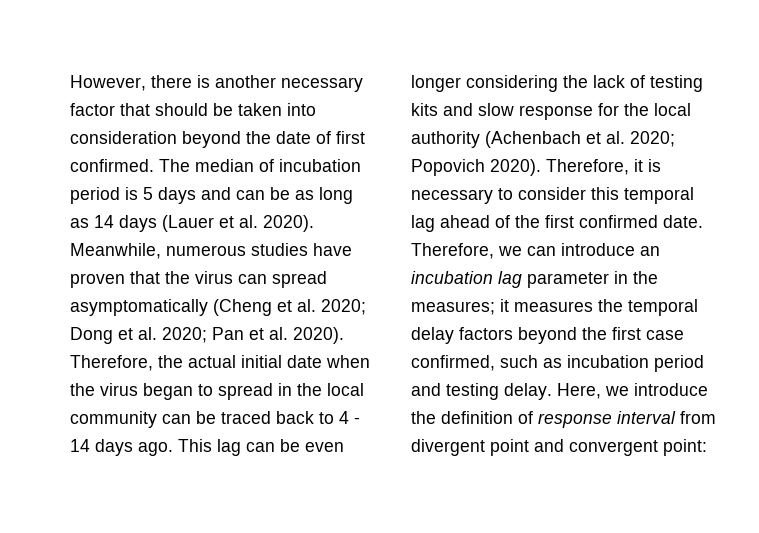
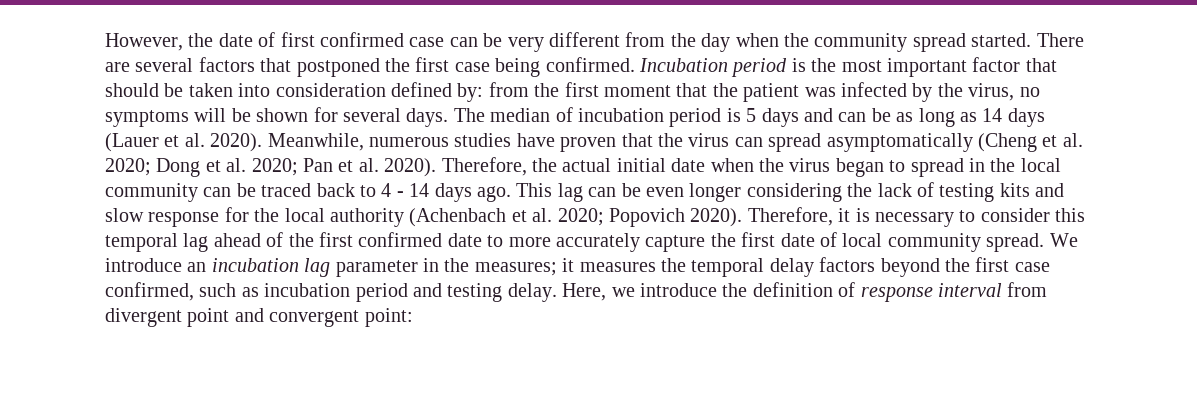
- However, there is another necessary factor that should be taken into consideration beyond the date of first confirmed.
+ However, the date of first confirmed case can be very different from the day when the community spread started. There are several factors that postponed the first case being confirmed. Incubation period is the most important factor that should be taken into consideration defined by: from the first moment that the patient was infected by the virus, no symptoms will be shown for several days.
- Therefore, it is necessary to consider this temporal lag ahead of the first confirmed date. Therefore, we can introduce an incubation lag parameter in the measures; it measures the temporal delay factors beyond the first case confirmed, such as incubation period and testing delay.
+ Therefore, it is necessary to consider this temporal lag ahead of the first confirmed date to more accurately capture the first date of local community spread. We introduce an incubation lag parameter in the measures; it measures the temporal delay factors beyond the first case confirmed, such as incubation period and testing delay.

